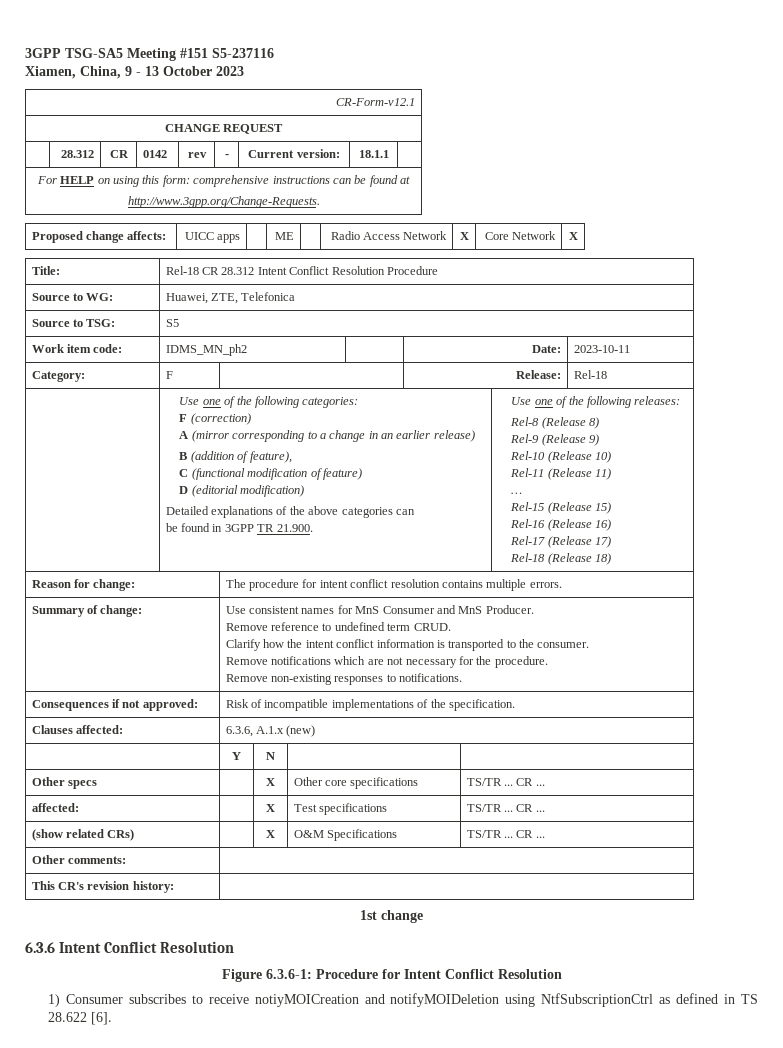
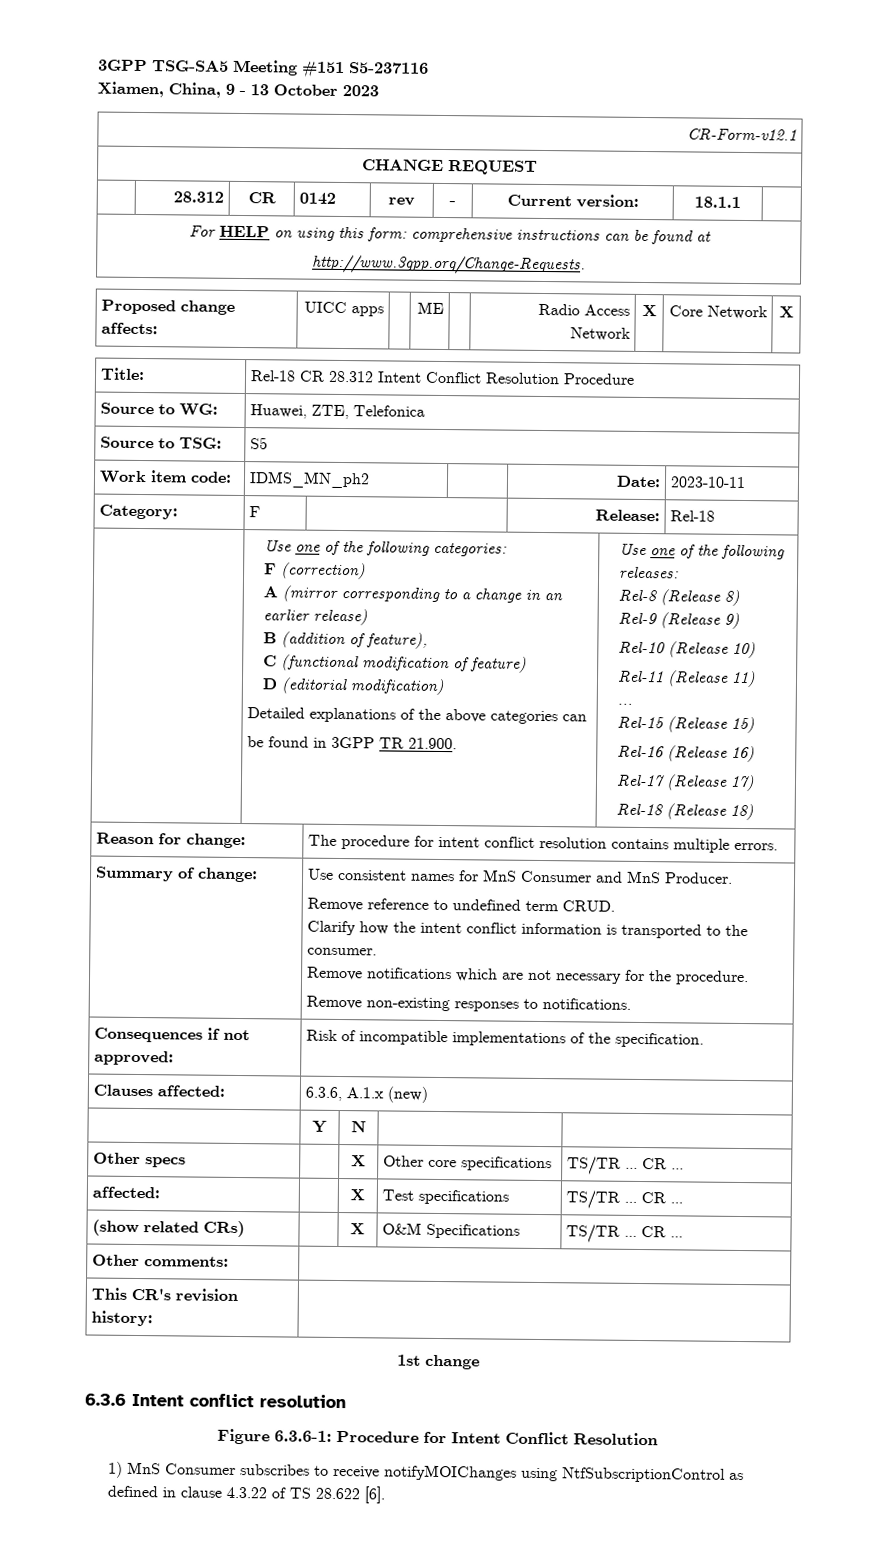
- 6.3.6 Intent Conflict Resolution
+ 6.3.6 Intent conflict resolution
- 1) Consumer subscribes to receive notiyMOICreation and notifyMOIDeletion using NtfSubscriptionCtrl as defined in TS 28.622 [6].
+ 1) MnS Consumer subscribes to receive notifyMOIChanges using NtfSubscriptionControl as defined in clause 4.3.22 of TS 28.622 [6].

